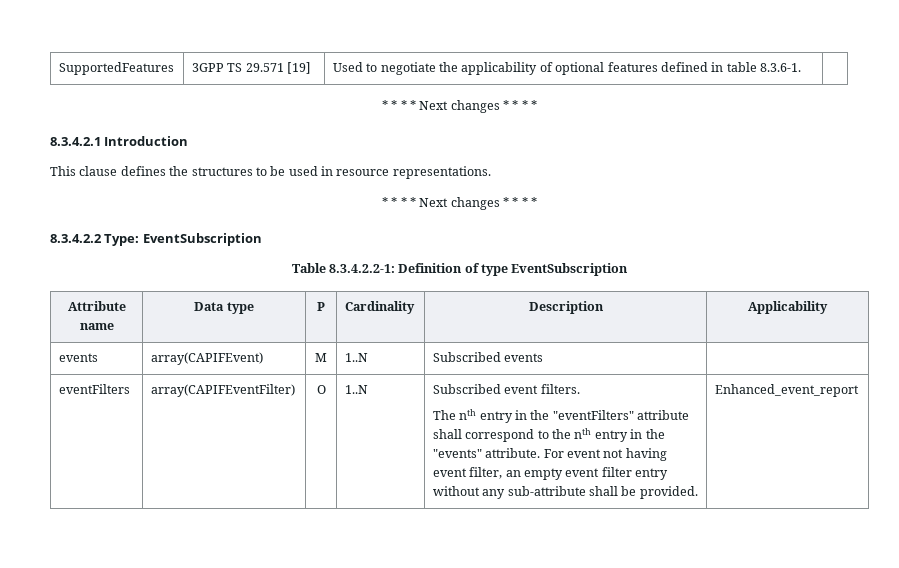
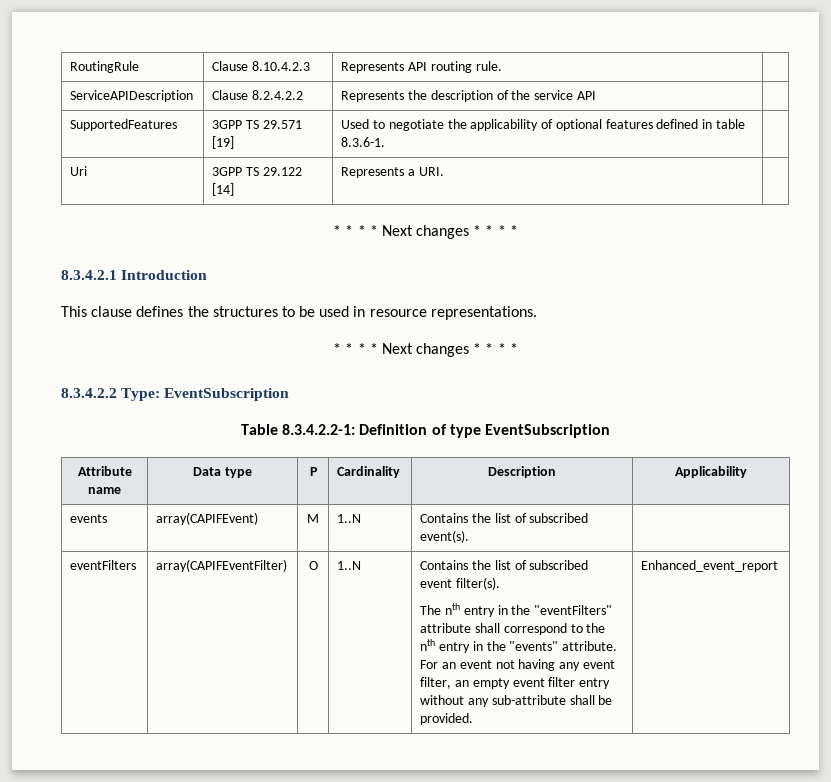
+ RoutingRule | Clause 8.10.4.2.3 | Represents API routing rule. |
+ ServiceAPIDescription | Clause 8.2.4.2.2 | Represents the description of the service API |
+ Uri | 3GPP TS 29.122 [14] | Represents a URI. |
- events | array(CAPIFEvent) | M | 1..N | Subscribed events |
- eventFilters | array(CAPIFEventFilter) | O | 1..N | Subscribed event filters.
+ events | array(CAPIFEvent) | M | 1..N | Contains the list of subscribed event(s). |
+ eventFilters | array(CAPIFEventFilter) | O | 1..N | Contains the list of subscribed event filter(s).
- For event not having event filter, an empty event filter entry without any sub-attribute shall be provided.
+ For an event not having any event filter, an empty event filter entry without any sub-attribute shall be provided.

